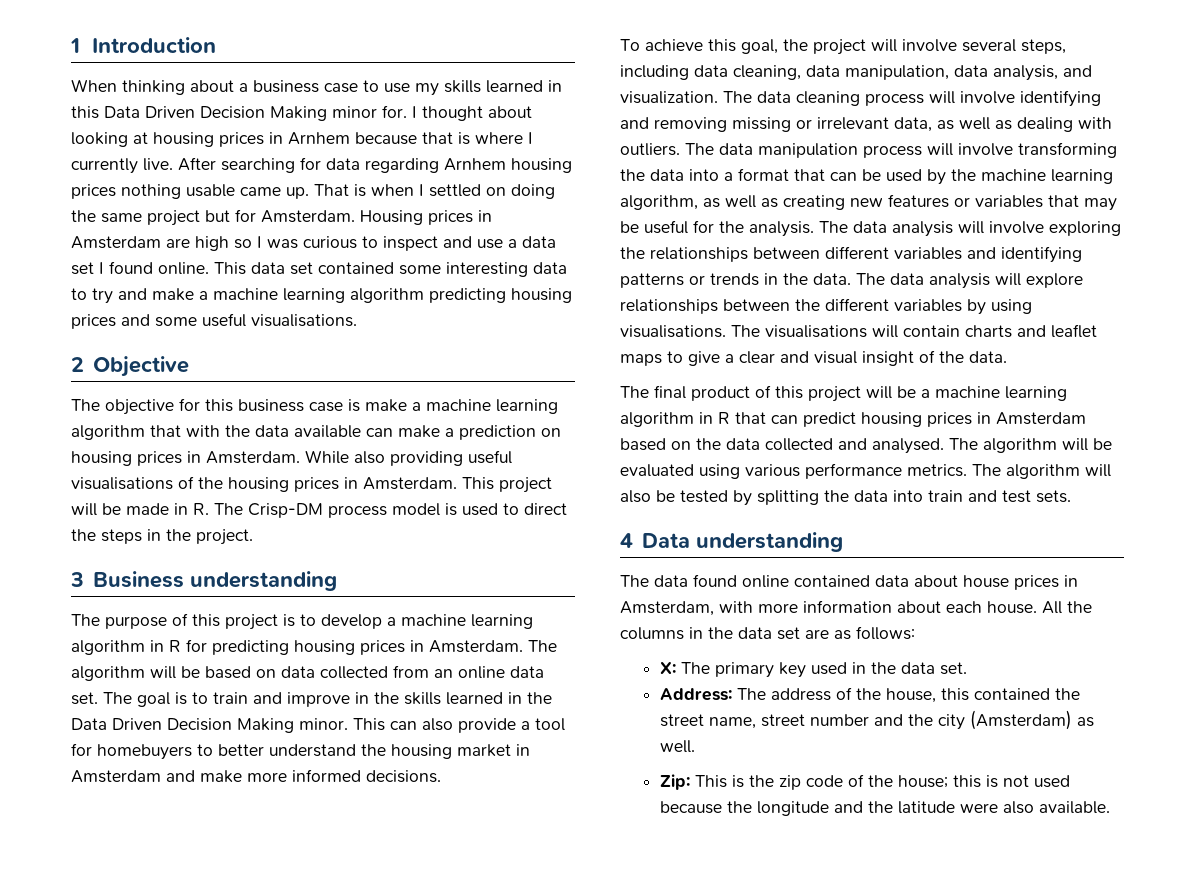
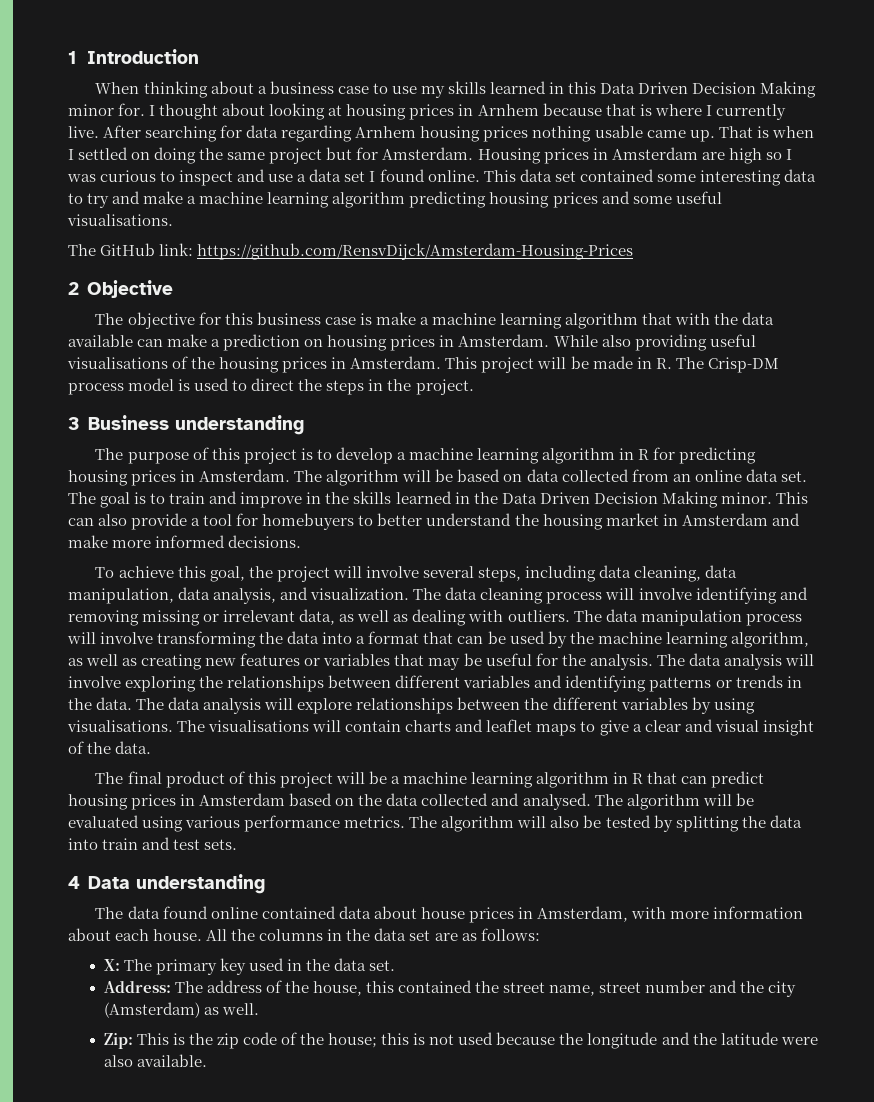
+ The GitHub link: https://github.com/RensvDijck/Amsterdam-Housing-Prices

